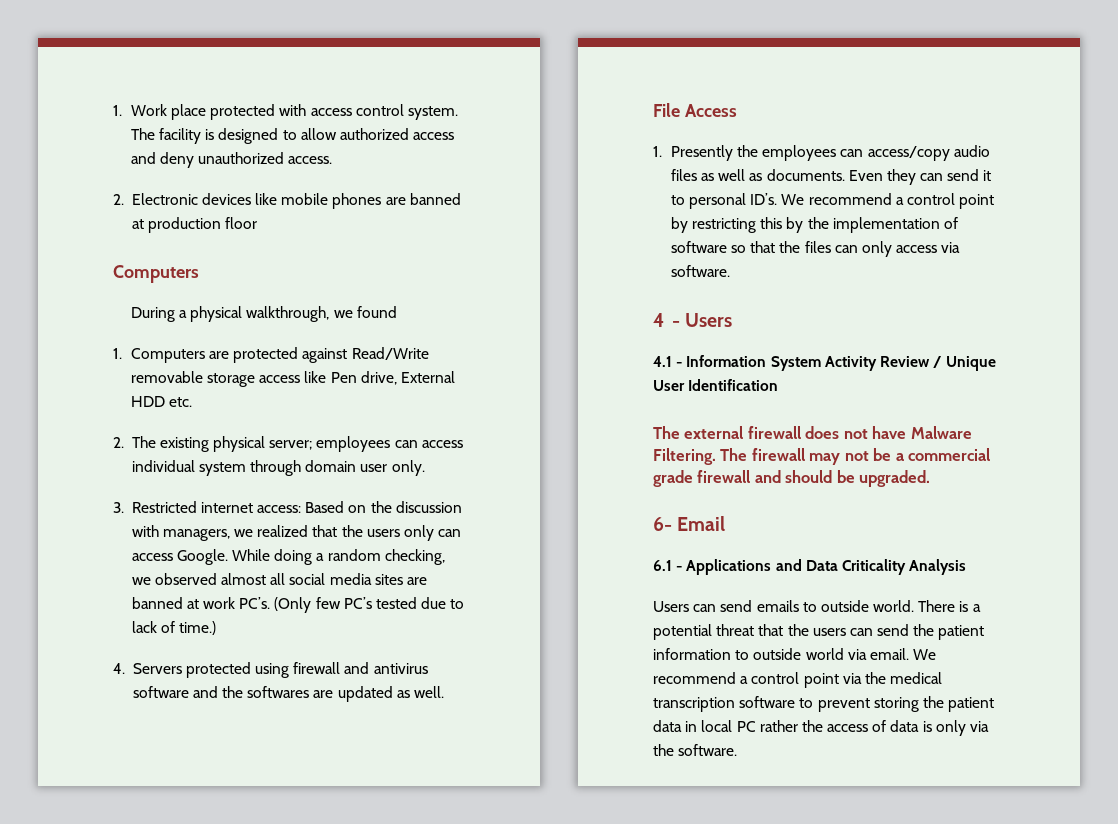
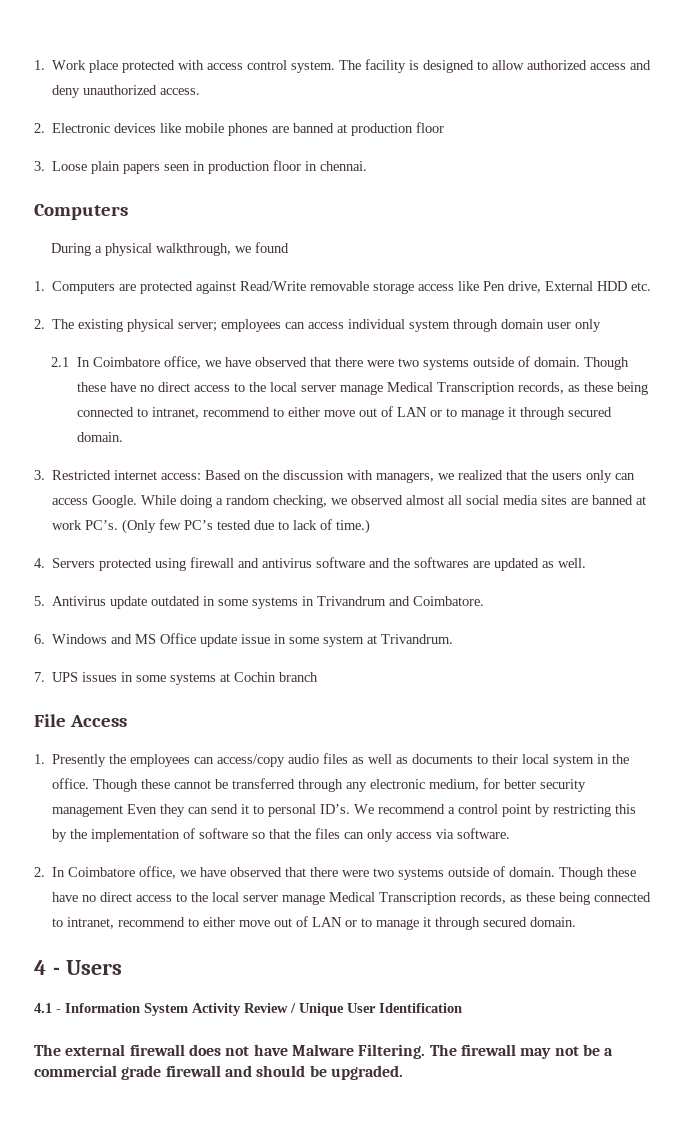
+ 3. Loose plain papers seen in production floor in chennai.
- 2. The existing physical server; employees can access individual system through domain user only.
+ 2. The existing physical server; employees can access individual system through domain user only
+ 2.1 In Coimbatore office, we have observed that there were two systems outside of domain. Though these have no direct access to the local server manage Medical Transcription records, as these being connected to intranet, recommend to either move out of LAN or to manage it through secured domain.
+ 5. Antivirus update outdated in some systems in Trivandrum and Coimbatore.
+ 6. Windows and MS Office update issue in some system at Trivandrum.
+ 7. UPS issues in some systems at Cochin branch
- 1. Presently the employees can access/copy audio files as well as documents. Even they can send it to personal ID’s.
+ 1. Presently the employees can access/copy audio files as well as documents to their local system in the office. Though these cannot be transferred through any electronic medium, for better security management Even they can send it to personal ID’s.
+ 2. In Coimbatore office, we have observed that there were two systems outside of domain. Though these have no direct access to the local server manage Medical Transcription records, as these being connected to intranet, recommend to either move out of LAN or to manage it through secured domain.
- 6- Email
- 6.1 - Applications and Data Criticality Analysis
- Users can send emails to outside world. There is a potential threat that the users can send the patient information to outside world via email. We recommend a control point via the medical transcription software to prevent storing the patient data in local PC rather the access of data is only via the software.

